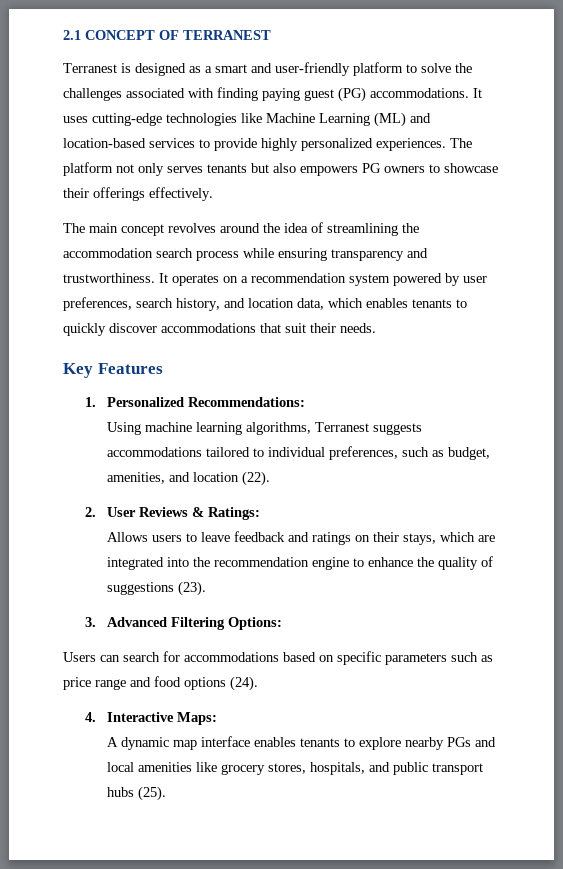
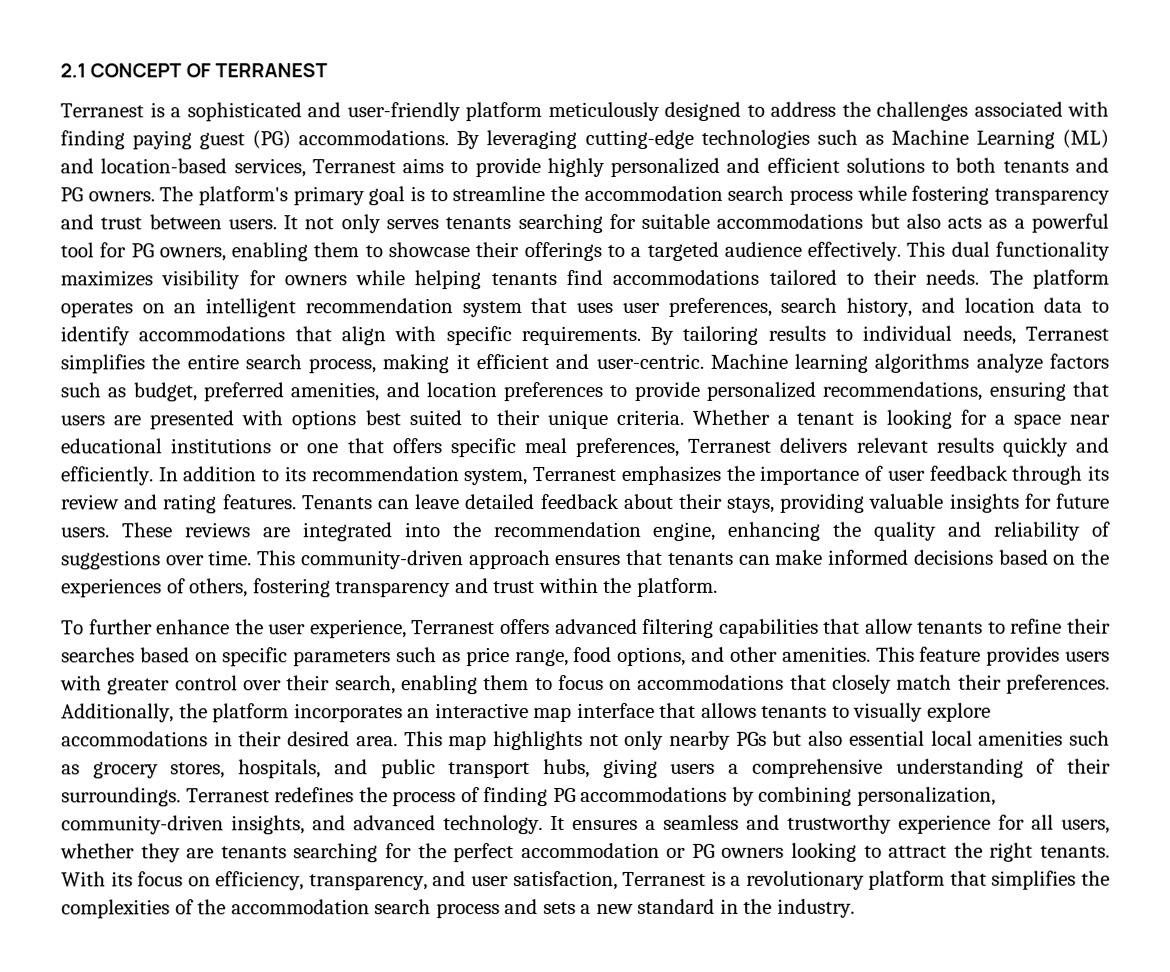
- Terranest is designed as a smart and user-friendly platform to solve the challenges associated with finding paying guest (PG) accommodations.
+ Terranest is a sophisticated and user-friendly platform meticulously designed to address the challenges associated with finding paying guest (PG) accommodations.
- It uses cutting-edge technologies like Machine Learning (ML) and location-based services to provide highly personalized experiences. The platform not only serves tenants but also empowers PG owners to showcase their offerings effectively.
- The main concept revolves around the idea of streamlining the accommodation search process while ensuring transparency and trustworthiness. It operates on a recommendation system powered by user preferences, search history, and location data, which enables tenants to quickly discover accommodations that suit their needs.
- Key Features
- 1. Personalized Recommendations:
- Using machine learning algorithms, Terranest suggests accommodations tailored to individual preferences, such as budget, amenities, and location (22).
- 2. User Reviews & Ratings:
- Allows users to leave feedback and ratings on their stays, which are integrated into the recommendation engine to enhance the quality of suggestions (23).
- 3. Advanced Filtering Options:
- Users can search for accommodations based on specific parameters such as price range and food options (24).
- 4. Interactive Maps:
- A dynamic map interface enables tenants to explore nearby PGs and local amenities like grocery stores, hospitals, and public transport hubs (25).
+ By leveraging cutting-edge technologies such as Machine Learning (ML) and location-based services, Terranest aims to provide highly personalized and efficient solutions to both tenants and PG owners. The platform's primary goal is to streamline the accommodation search process while fostering transparency and trust between users. It not only serves tenants searching for suitable accommodations but also acts as a powerful tool for PG owners, enabling them to showcase their offerings to a targeted audience effectively. This dual functionality maximizes visibility for owners while helping tenants find accommodations tailored to their needs. The platform operates on an intelligent recommendation system that uses user preferences, search history, and location data to identify accommodations that align with specific requirements. By tailoring results to individual needs, Terranest simplifies the entire search process, making it efficient and user-centric. Machine learning algorithms analyze factors such as budget, preferred amenities, and location preferences to provide personalized recommendations, ensuring that users are presented with options best suited to their unique criteria. Whether a tenant is looking for a space near educational institutions or one that offers specific meal preferences, Terranest delivers relevant results quickly and efficiently. In addition to its recommendation system, Terranest emphasizes the importance of user feedback through its review and rating features. Tenants can leave detailed feedback about their stays, providing valuable insights for future users. These reviews are integrated into the recommendation engine, enhancing the quality and reliability of suggestions over time. This community-driven approach ensures that tenants can make informed decisions based on the experiences of others, fostering transparency and trust within the platform.
+ To further enhance the user experience, Terranest offers advanced filtering capabilities that allow tenants to refine their searches based on specific parameters such as price range, food options, and other amenities. This feature provides users with greater control over their search, enabling them to focus on accommodations that closely match their preferences. Additionally, the platform incorporates an interactive map interface that allows tenants to visually explore accommodations in their desired area. This map highlights not only nearby PGs but also essential local amenities such as grocery stores, hospitals, and public transport hubs, giving users a comprehensive understanding of their surroundings. Terranest redefines the process of finding PG accommodations by combining personalization, community-driven insights, and advanced technology. It ensures a seamless and trustworthy experience for all users, whether they are tenants searching for the perfect accommodation or PG owners looking to attract the right tenants. With its focus on efficiency, transparency, and user satisfaction, Terranest is a revolutionary platform that simplifies the complexities of the accommodation search process and sets a new standard in the industry.

